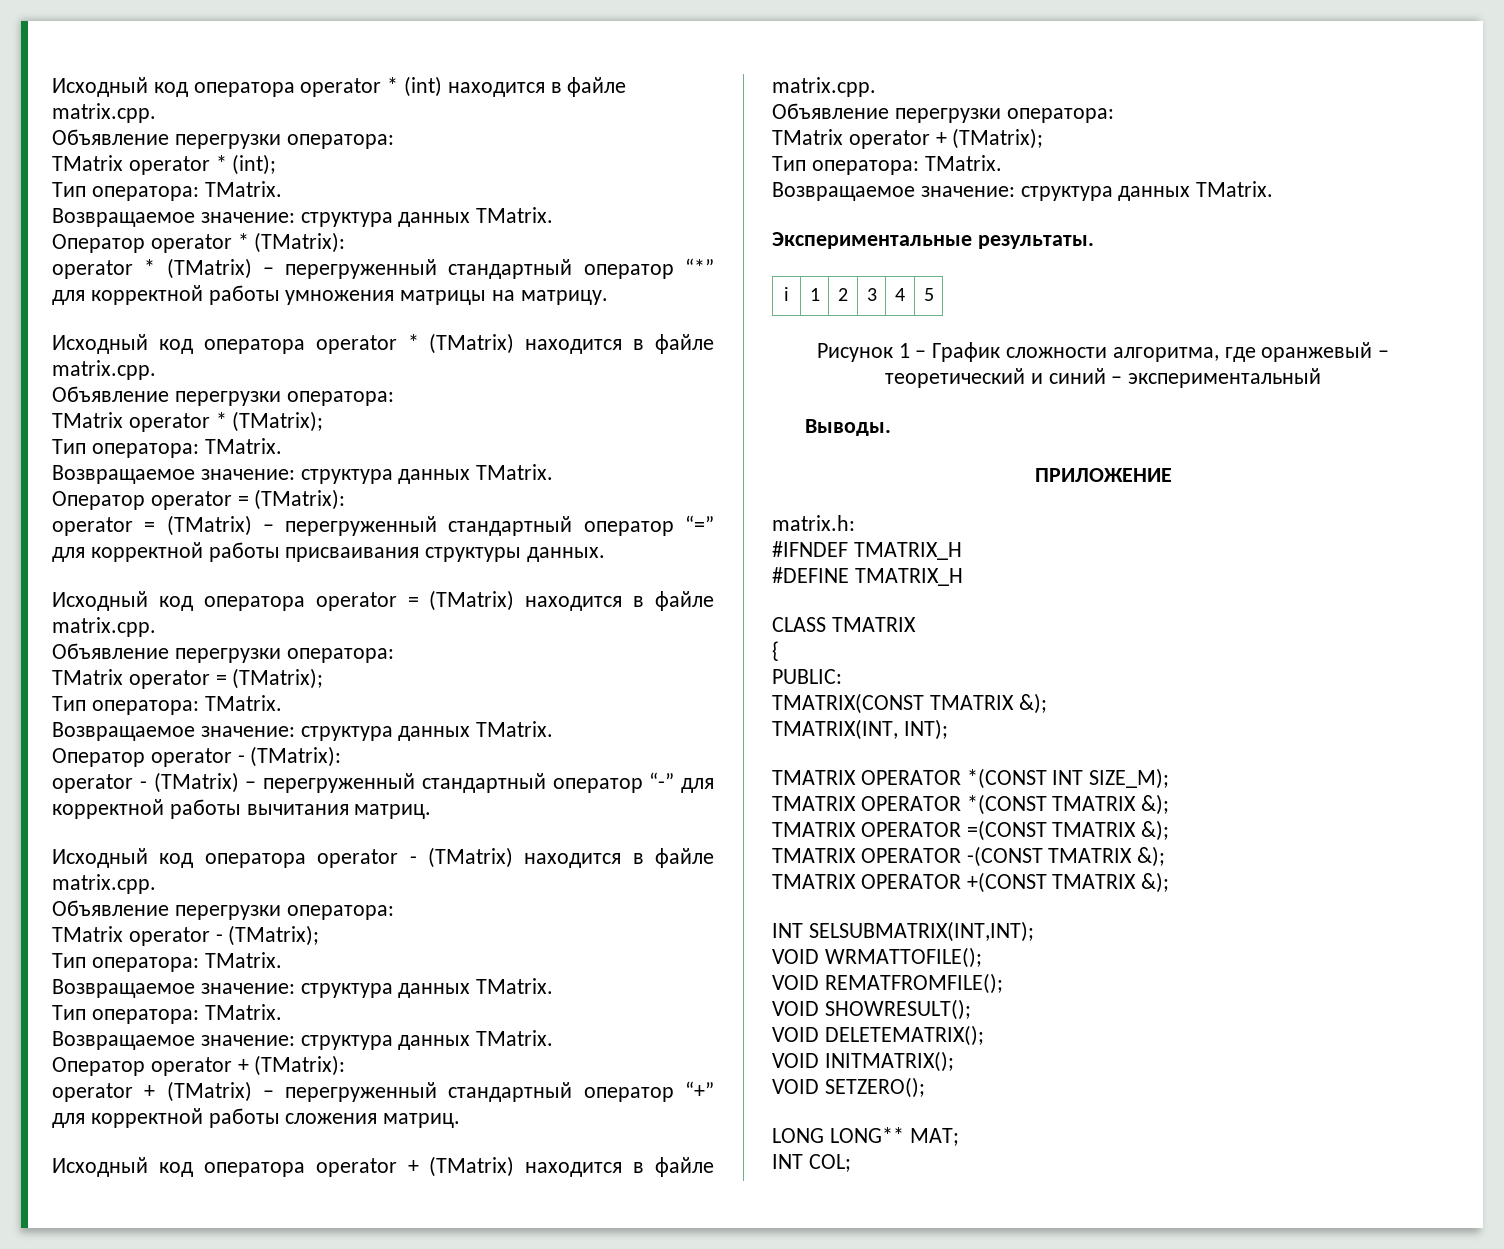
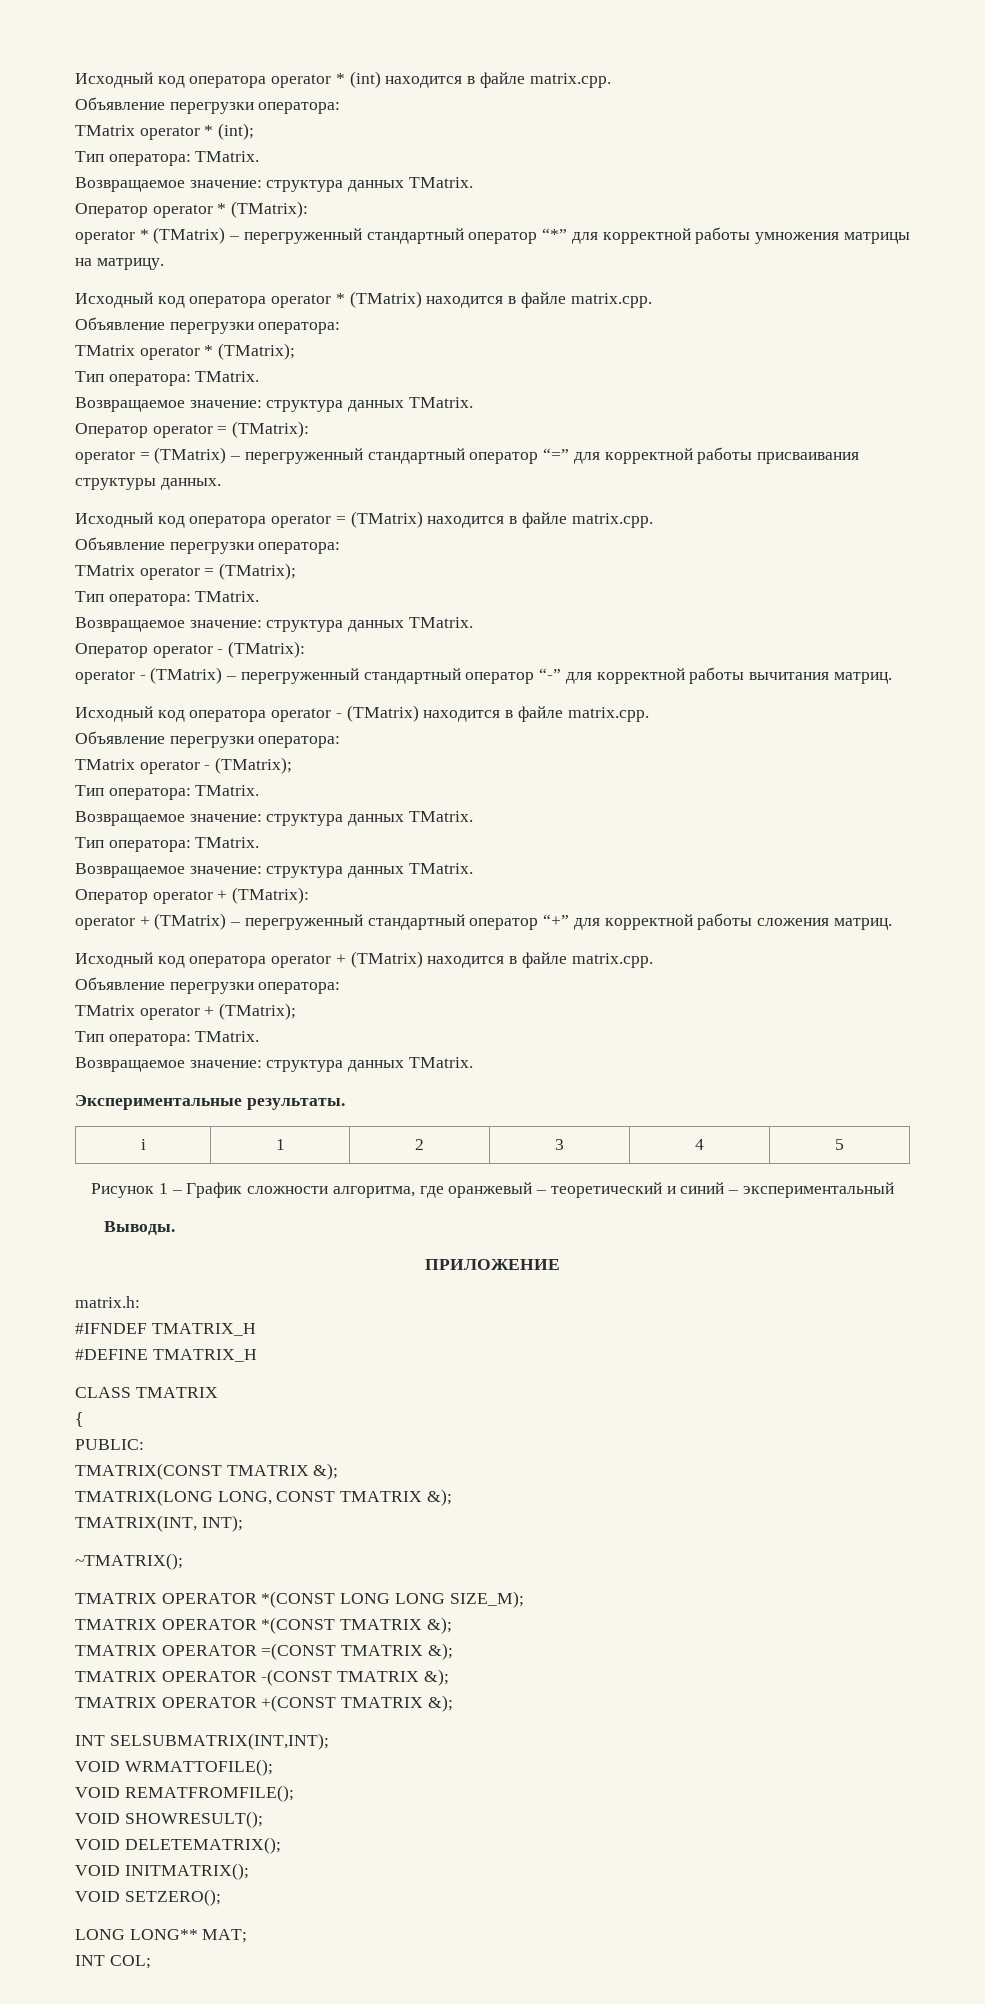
+ TMATRIX(LONG LONG, CONST TMATRIX &);
- TMATRIX OPERATOR *(CONST INT SIZE_M);
+ ~TMATRIX();
+ TMATRIX OPERATOR *(CONST LONG LONG SIZE_M);

